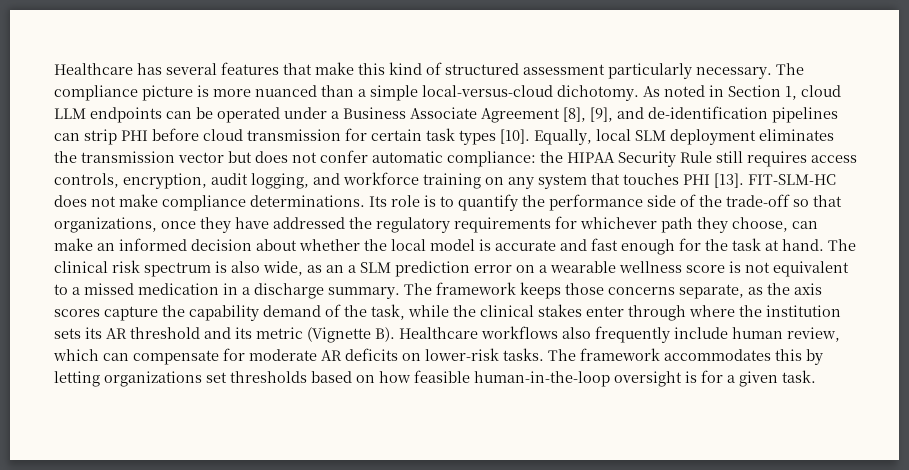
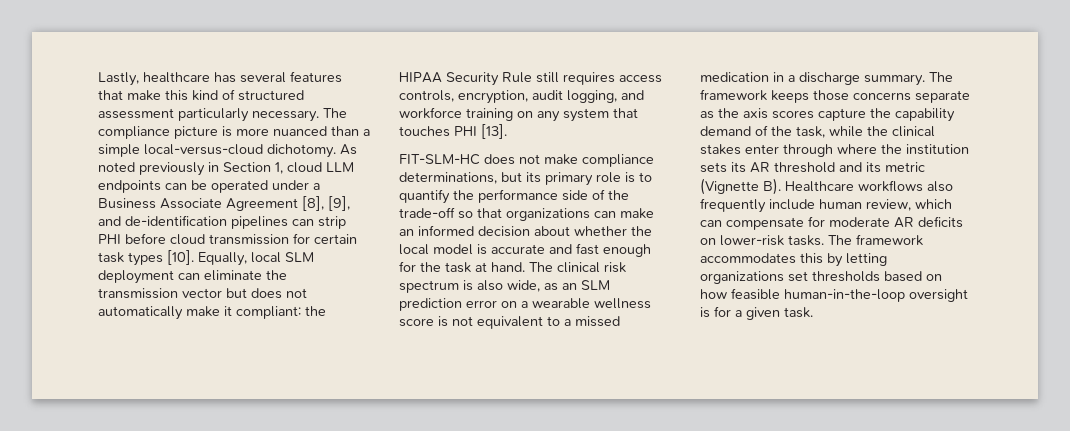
- Healthcare has several features that make this kind of structured assessment particularly necessary.
+ Lastly, healthcare has several features that make this kind of structured assessment particularly necessary.
- As noted in Section 1, cloud LLM endpoints can be operated under a Business Associate Agreement [8], [9], and de-identification pipelines can strip PHI before cloud transmission for certain task types [10].
+ As noted previously in Section 1, cloud LLM endpoints can be operated under a Business Associate Agreement [8], [9], and de-identification pipelines can strip PHI before cloud transmission for certain task types [10].
- Equally, local SLM deployment eliminates the transmission vector but does not confer automatic compliance:
+ Equally, local SLM deployment can eliminate the transmission vector but does not automatically make it compliant:
- the HIPAA Security Rule still requires access controls, encryption, audit logging, and workforce training on any system that touches PHI [13]. FIT-SLM-HC does not make compliance determinations. Its role is to quantify the performance side of the trade-off so that organizations, once they have addressed the regulatory requirements for whichever path they choose, can make an informed decision about whether the local model is accurate and fast enough for the task at hand.
+ the HIPAA Security Rule still requires access controls, encryption, audit logging, and workforce training on any system that touches PHI [13].
+ FIT-SLM-HC does not make compliance determinations, but its primary role is to quantify the performance side of the trade-off so that organizations can make an informed decision about whether the local model is accurate and fast enough for the task at hand.
- The clinical risk spectrum is also wide, as an a SLM prediction error on a wearable wellness score is not equivalent to a missed medication in a discharge summary.
+ The clinical risk spectrum is also wide, as an SLM prediction error on a wearable wellness score is not equivalent to a missed medication in a discharge summary.
- The framework keeps those concerns separate, as the axis scores capture the capability demand of the task, while the clinical stakes enter through where the institution sets its AR threshold and its metric (Vignette B). Healthcare workflows also frequently include human review, which can compensate for moderate AR deficits on lower-risk tasks.
+ The framework keeps those concerns separate as the axis scores capture the capability demand of the task, while the clinical stakes enter through where the institution sets its AR threshold and its metric (Vignette B). Healthcare workflows also frequently include human review, which can compensate for moderate AR deficits on lower-risk tasks.

